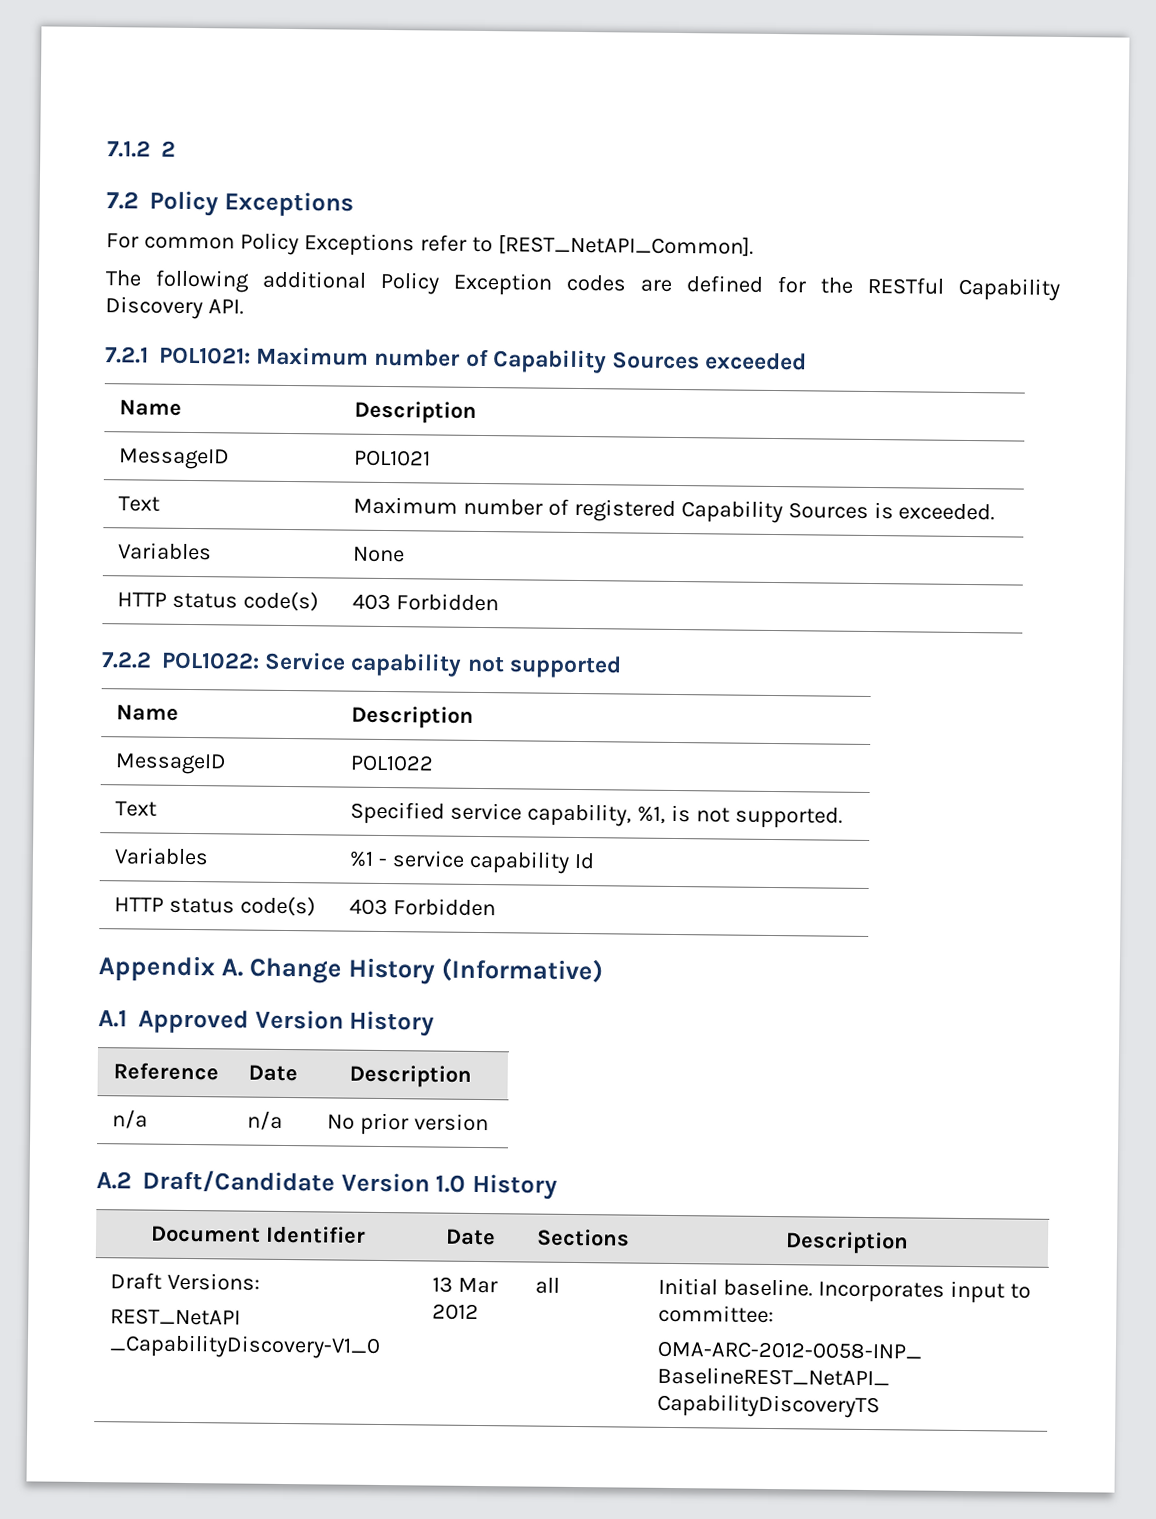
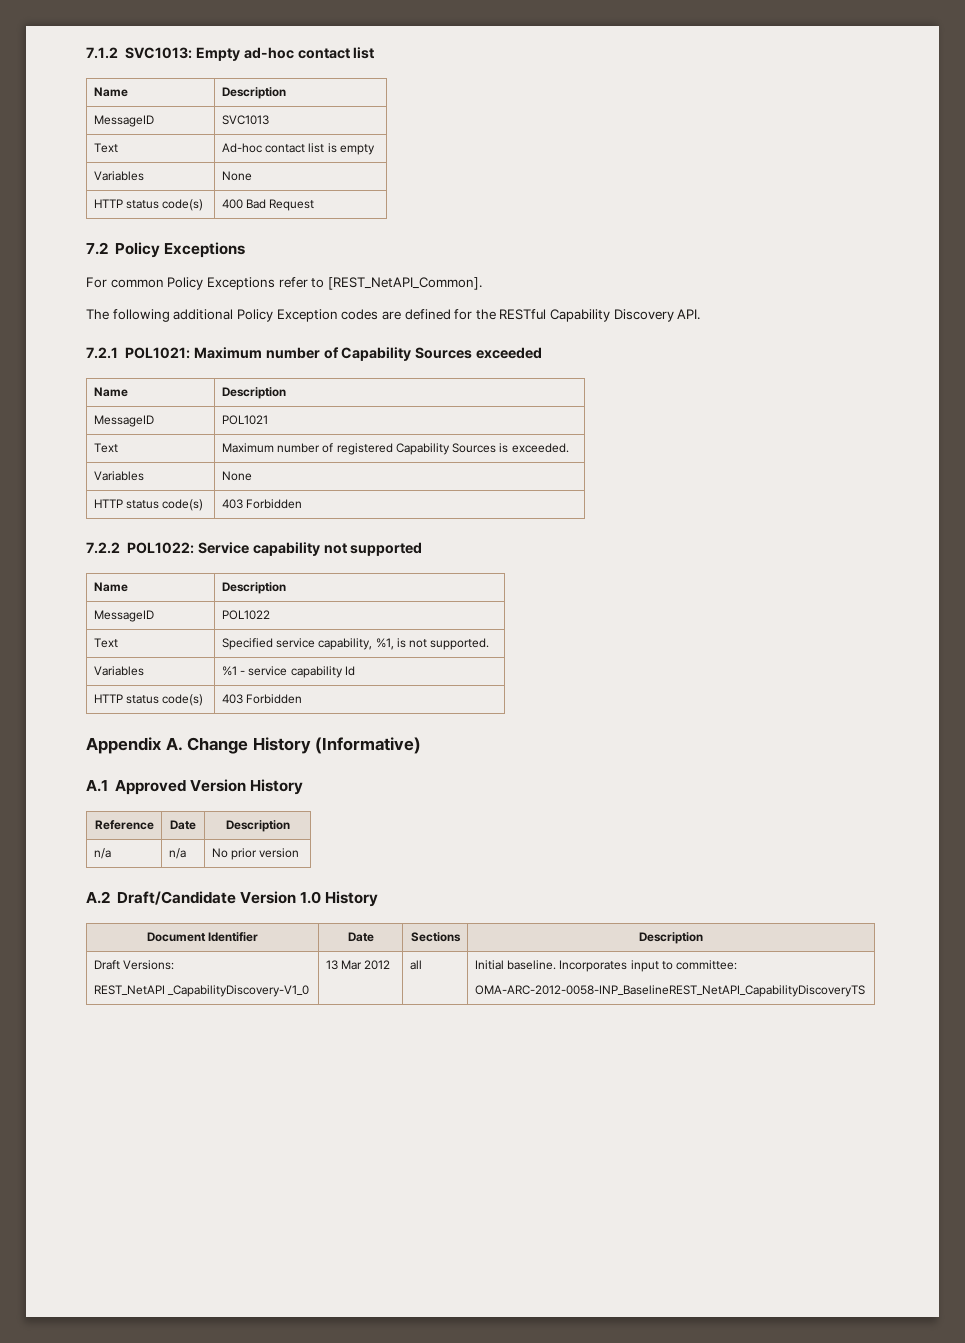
- 7.1.2 2
+ 7.1.2 SVC1013: Empty ad-hoc contact list
+ Name | Description
+ MessageID | SVC1013
+ Text | Ad-hoc contact list is empty
+ Variables | None
+ HTTP status code(s) | 400 Bad Request

